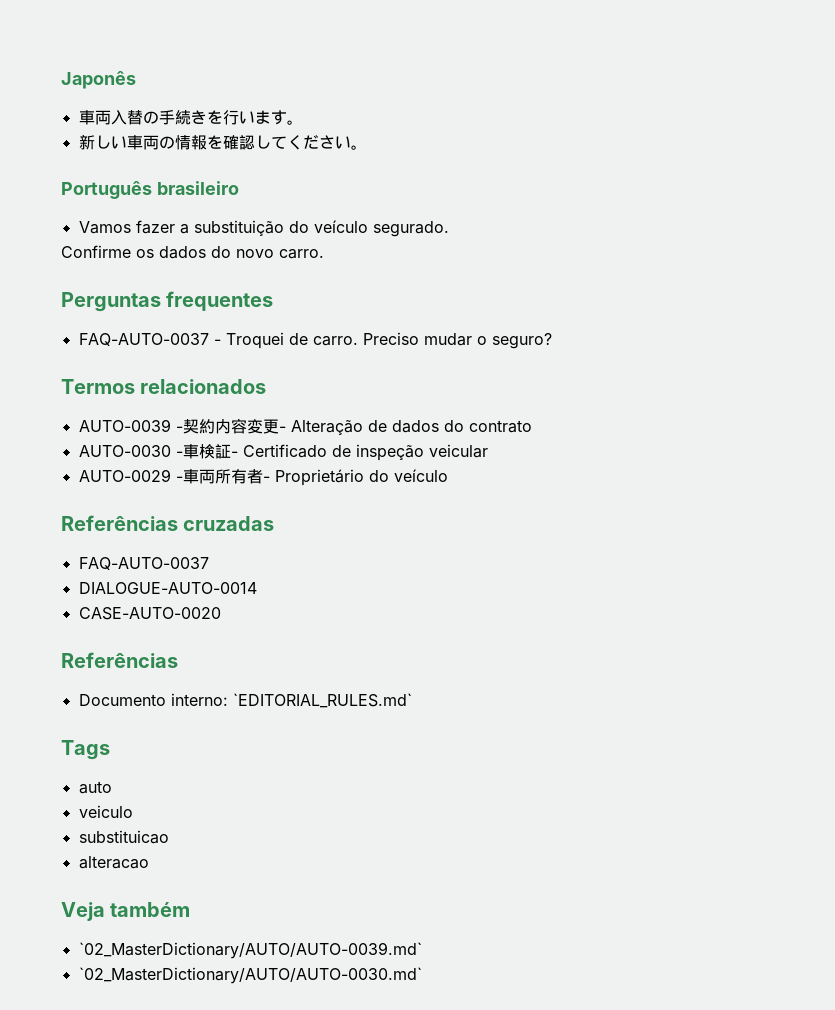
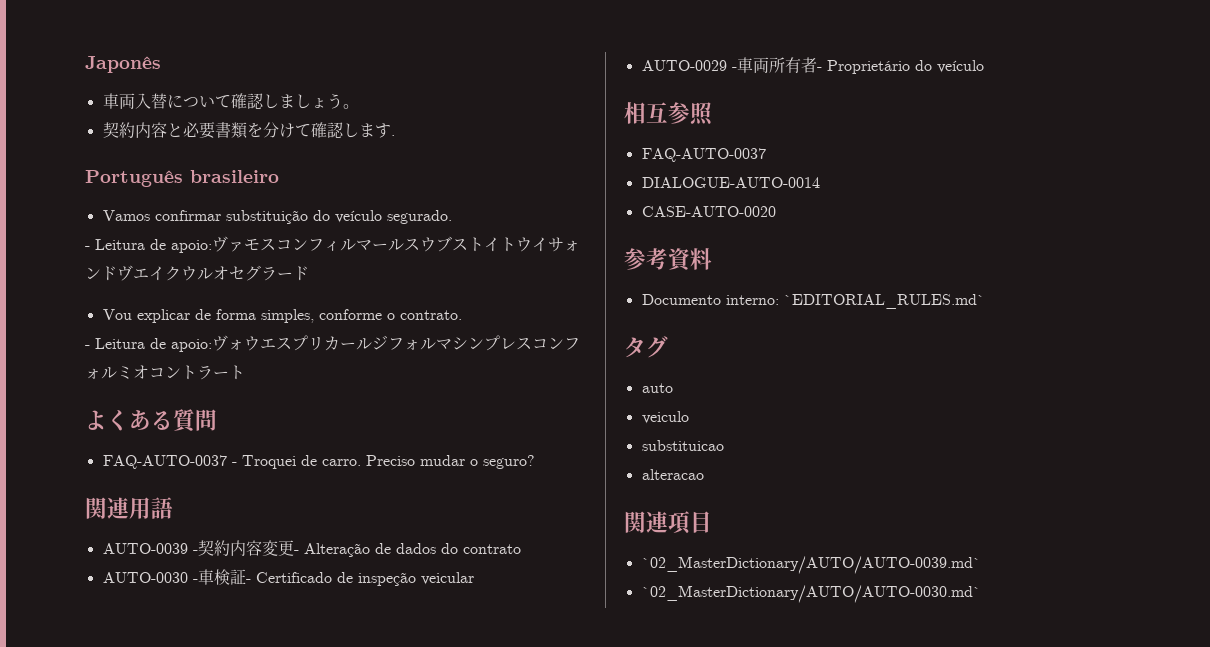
- 車両入替の手続きを行います。
- 新しい車両の情報を確認してください。
+ 車両入替について確認しましょう。
+ 契約内容と必要書類を分けて確認します.
- Vamos fazer a substituição do veículo segurado.
+ Vamos confirmar substituição do veículo segurado.
- Confirme os dados do novo carro.
- Perguntas frequentes
+ - Leitura de apoio:ヴァモスコンフィルマールスウブストイトウイサォンドヴエイクウルオセグラード
+ Vou explicar de forma simples, conforme o contrato.
+ - Leitura de apoio:ヴォウエスプリカールジフォルマシンプレスコンフォルミオコントラート
+ よくある質問
- Termos relacionados
+ 関連用語
- Referências cruzadas
+ 相互参照
  CASE-AUTO-0020
- Referências
+ 参考資料
- Tags
+ タグ
- Veja também
+ 関連項目

